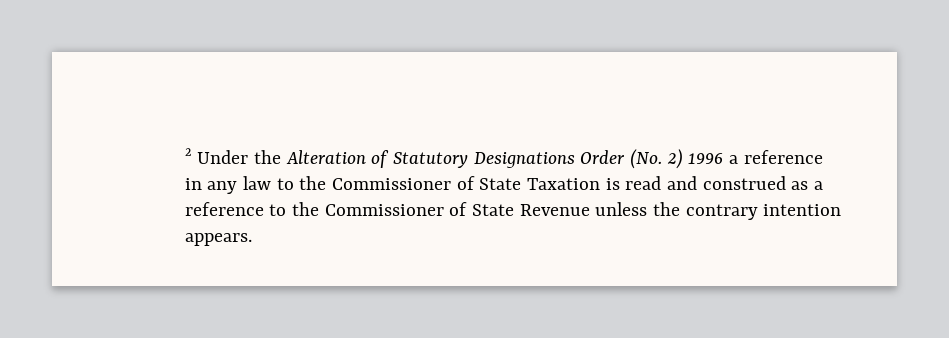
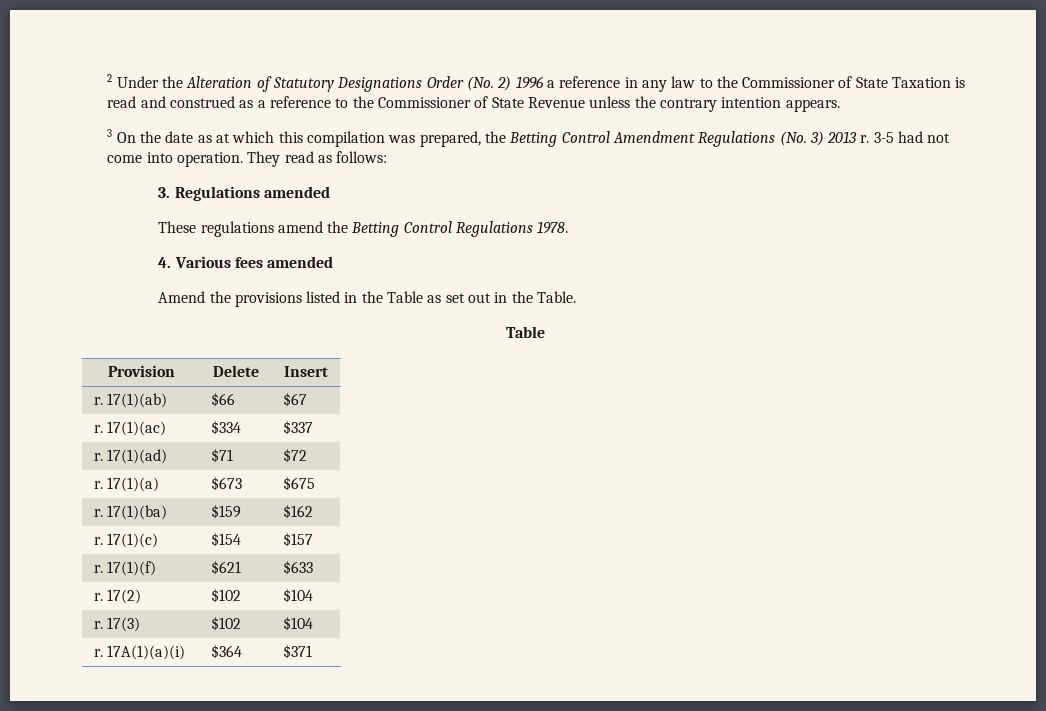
+ 3 On the date as at which this compilation was prepared, the Betting Control Amendment Regulations (No. 3) 2013 r. 3-5 had not come into operation. They read as follows:
+ 3. Regulations amended
+ These regulations amend the Betting Control Regulations 1978.
+ 4. Various fees amended
+ Amend the provisions listed in the Table as set out in the Table.
+ Table
+ Provision | Delete | Insert
+ r. 17(1)(ab) | $66 | $67
+ r. 17(1)(ac) | $334 | $337
+ r. 17(1)(ad) | $71 | $72
+ r. 17(1)(a) | $673 | $675
+ r. 17(1)(ba) | $159 | $162
+ r. 17(1)(c) | $154 | $157
+ r. 17(1)(f) | $621 | $633
+ r. 17(2) | $102 | $104
+ r. 17(3) | $102 | $104
+ r. 17A(1)(a)(i) | $364 | $371

